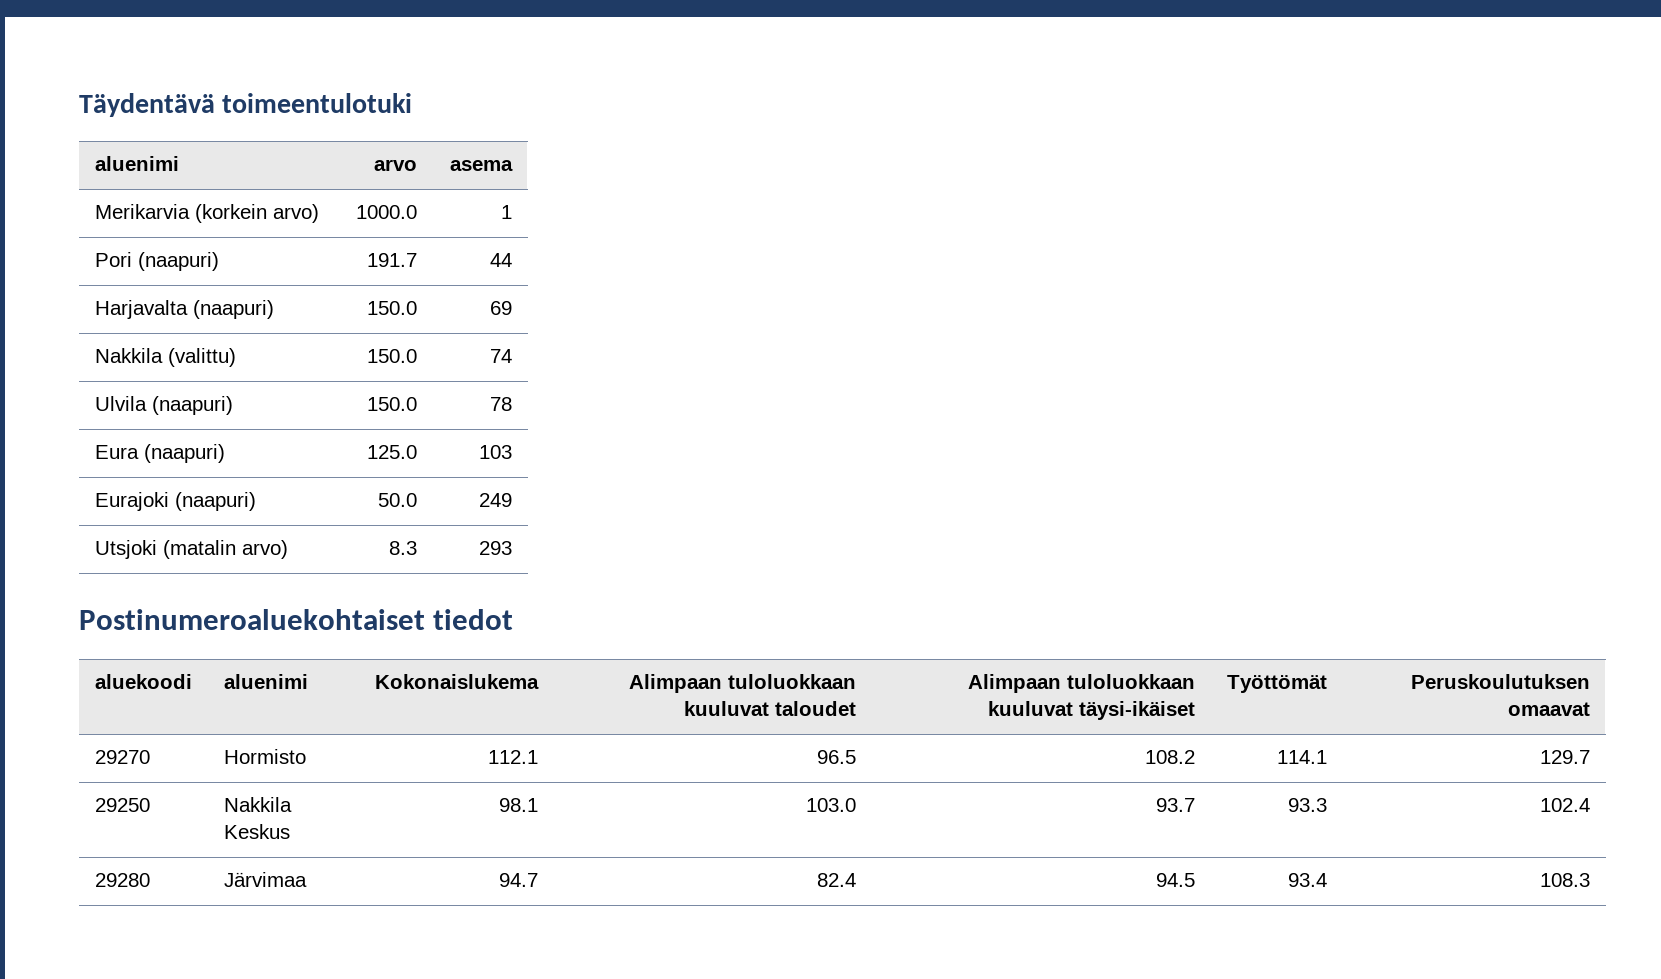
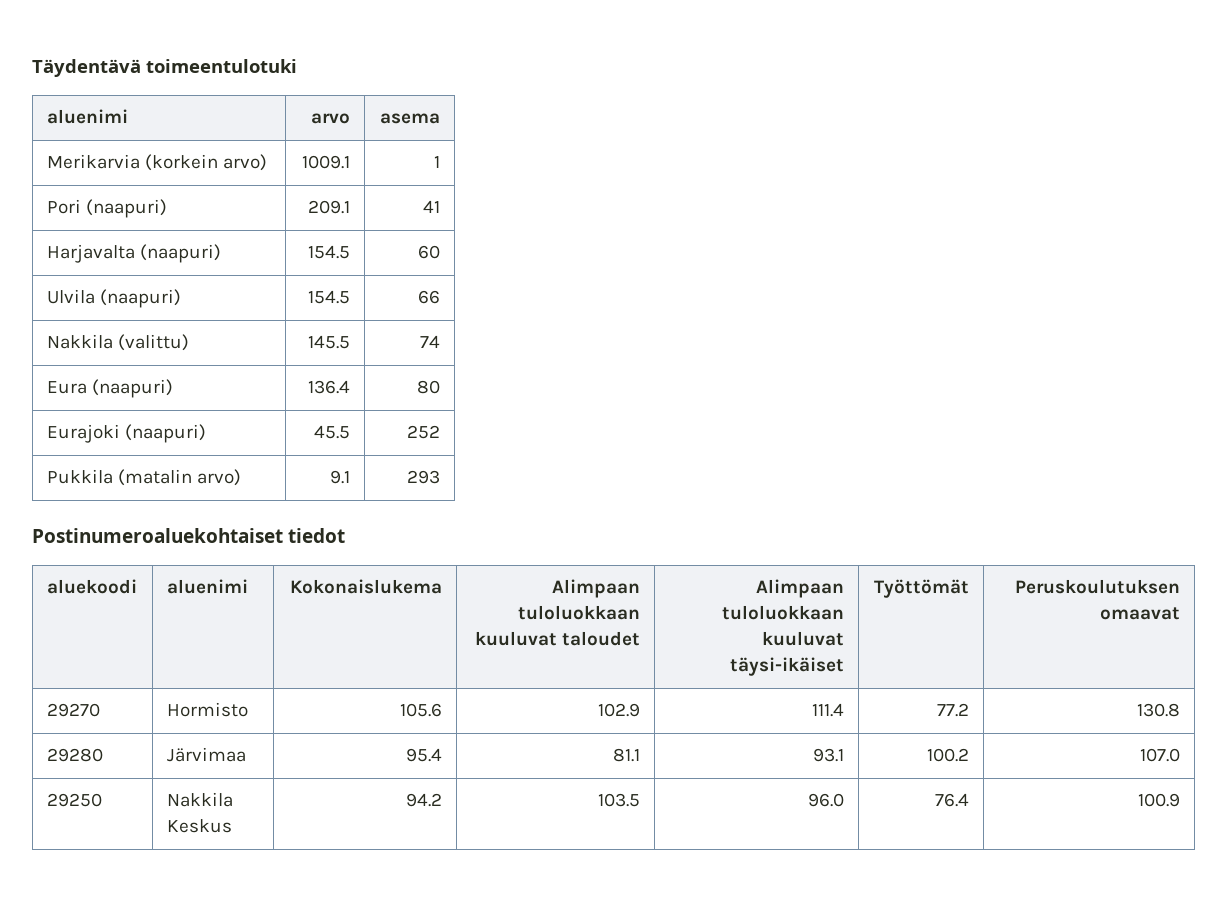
- Merikarvia (korkein arvo) | 1000.0 | 1
+ Merikarvia (korkein arvo) | 1009.1 | 1
- Pori (naapuri) | 191.7 | 44
+ Pori (naapuri) | 209.1 | 41
- Harjavalta (naapuri) | 150.0 | 69
+ Harjavalta (naapuri) | 154.5 | 60
+ Ulvila (naapuri) | 154.5 | 66
- Nakkila (valittu) | 150.0 | 74
+ Nakkila (valittu) | 145.5 | 74
- Ulvila (naapuri) | 150.0 | 78
- Eura (naapuri) | 125.0 | 103
+ Eura (naapuri) | 136.4 | 80
- Eurajoki (naapuri) | 50.0 | 249
- Utsjoki (matalin arvo) | 8.3 | 293
+ Eurajoki (naapuri) | 45.5 | 252
+ Pukkila (matalin arvo) | 9.1 | 293
- 29270 | Hormisto | 112.1 | 96.5 | 108.2 | 114.1 | 129.7
- 29250 | Nakkila Keskus | 98.1 | 103.0 | 93.7 | 93.3 | 102.4
- 29280 | Järvimaa | 94.7 | 82.4 | 94.5 | 93.4 | 108.3
+ 29270 | Hormisto | 105.6 | 102.9 | 111.4 | 77.2 | 130.8
+ 29280 | Järvimaa | 95.4 | 81.1 | 93.1 | 100.2 | 107.0
+ 29250 | Nakkila Keskus | 94.2 | 103.5 | 96.0 | 76.4 | 100.9

